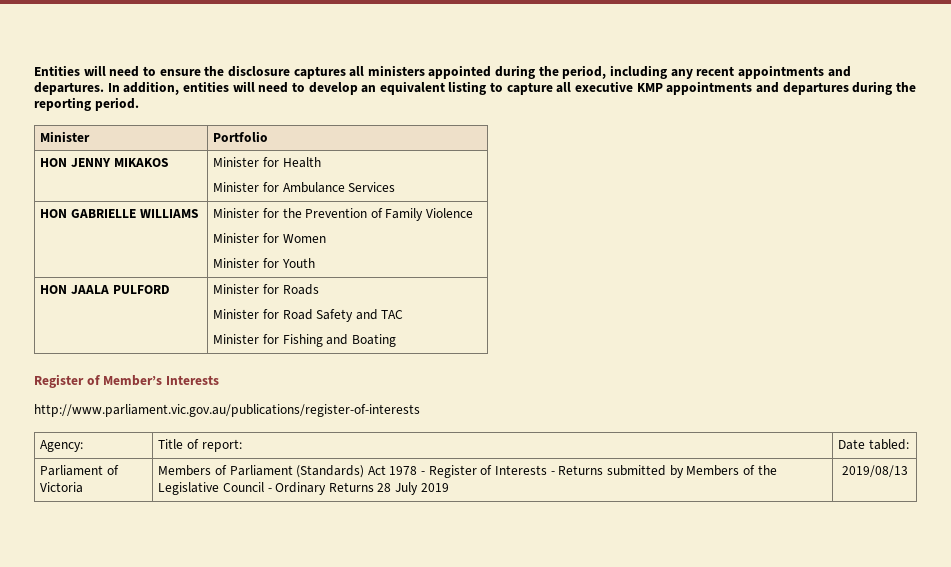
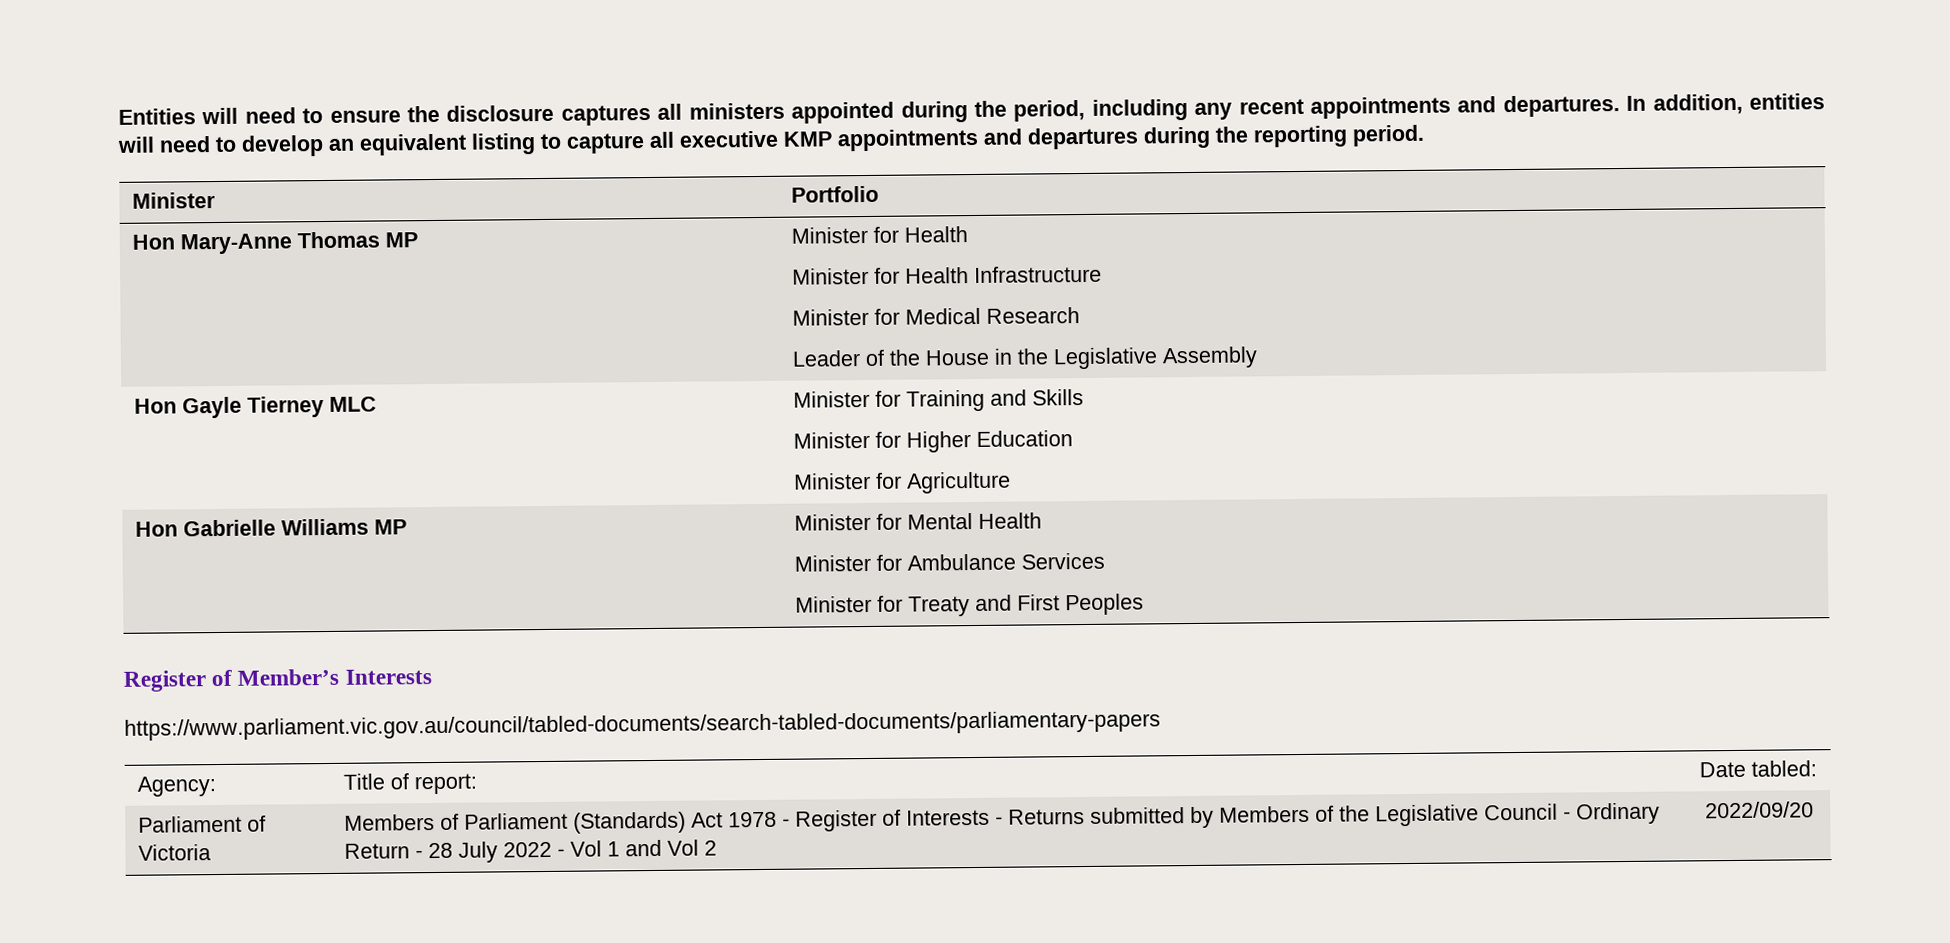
- HON JENNY MIKAKOS | Minister for Health
+ Hon Mary-Anne Thomas MP | Minister for Health
+ Minister for Health Infrastructure
+ Minister for Medical Research
+ Leader of the House in the Legislative Assembly
+ Hon Gayle Tierney MLC | Minister for Training and Skills
+ Minister for Higher Education
+ Minister for Agriculture
+ Hon Gabrielle Williams MP | Minister for Mental Health
  Minister for Ambulance Services
- HON GABRIELLE WILLIAMS | Minister for the Prevention of Family Violence
- Minister for Women
- Minister for Youth
- HON JAALA PULFORD | Minister for Roads
- Minister for Road Safety and TAC
- Minister for Fishing and Boating
+ Minister for Treaty and First Peoples
- http://www.parliament.vic.gov.au/publications/register-of-interests
+ https://www.parliament.vic.gov.au/council/tabled-documents/search-tabled-documents/parliamentary-papers
- Parliament of Victoria | Members of Parliament (Standards) Act 1978 - Register of Interests - Returns submitted by Members of the Legislative Council - Ordinary Returns 28 July 2019 | 2019/08/13
+ Parliament of Victoria | Members of Parliament (Standards) Act 1978 - Register of Interests - Returns submitted by Members of the Legislative Council - Ordinary Return - 28 July 2022 - Vol 1 and Vol 2 | 2022/09/20

